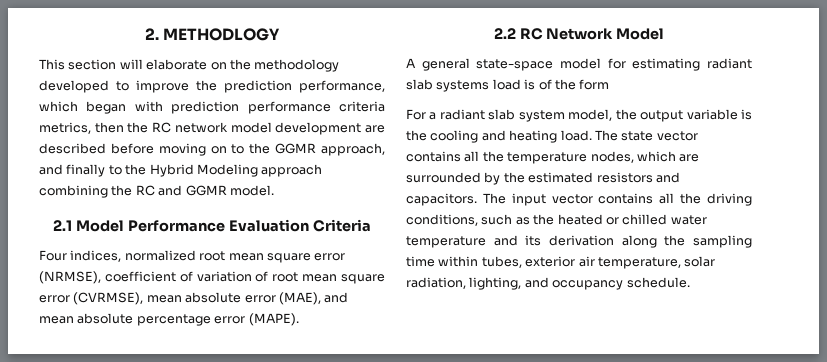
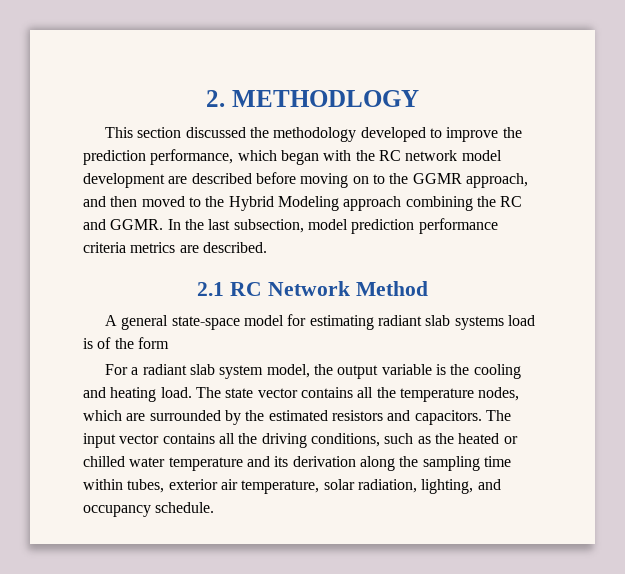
- This section will elaborate on the methodology developed to improve the prediction performance, which began with prediction performance criteria metrics, then the RC network model development are described before moving on to the GGMR approach, and finally to the Hybrid Modeling approach combining the RC and GGMR model.
- 2.1 Model Performance Evaluation Criteria
- Four indices, normalized root mean square error (NRMSE), coefficient of variation of root mean square error (CVRMSE), mean absolute error (MAE), and mean absolute percentage error (MAPE).
- 2.2 RC Network Model
+ This section discussed the methodology developed to improve the prediction performance, which began with the RC network model development are described before moving on to the GGMR approach, and then moved to the Hybrid Modeling approach combining the RC and GGMR. In the last subsection, model prediction performance criteria metrics are described.
+ 2.1 RC Network Method

